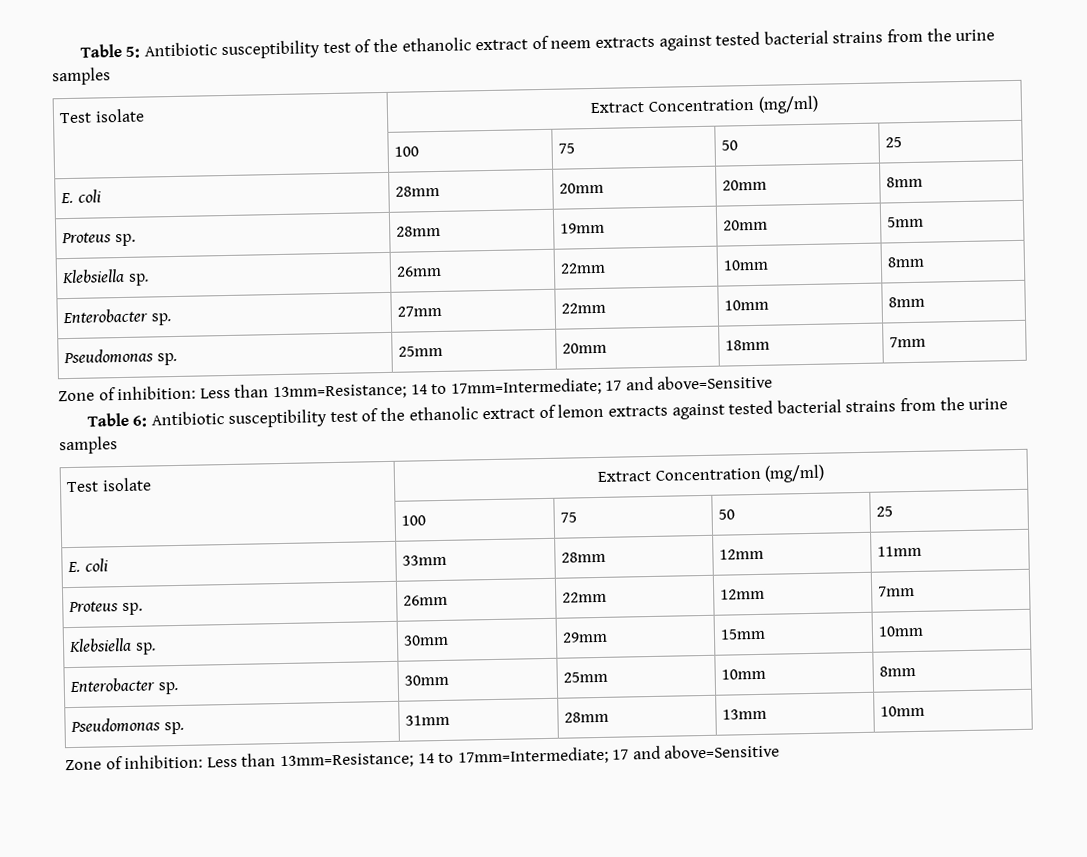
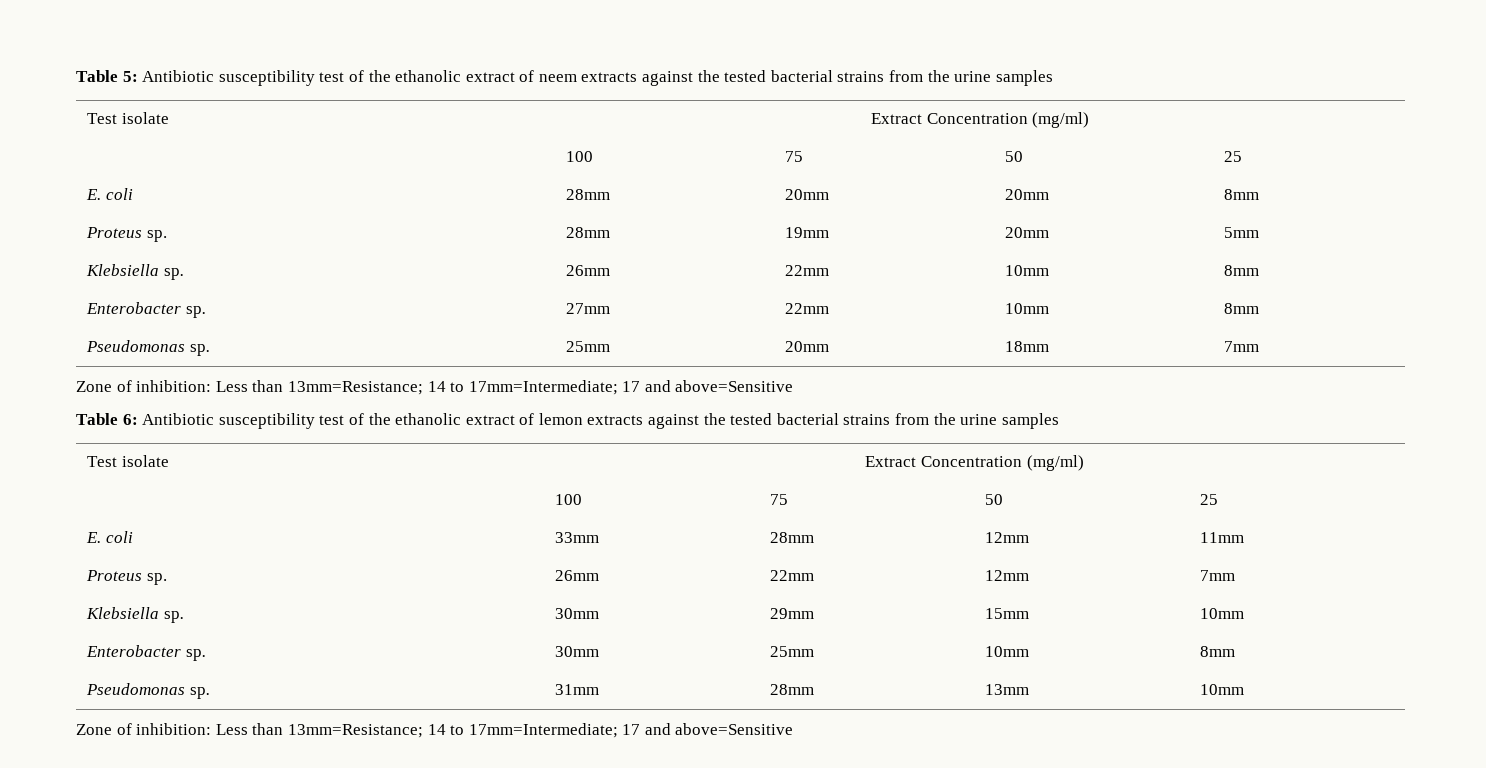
- Table 5: Antibiotic susceptibility test of the ethanolic extract of neem extracts against tested bacterial strains from the urine samples
+ Table 5: Antibiotic susceptibility test of the ethanolic extract of neem extracts against the tested bacterial strains from the urine samples
- Table 6: Antibiotic susceptibility test of the ethanolic extract of lemon extracts against tested bacterial strains from the urine samples
+ Table 6: Antibiotic susceptibility test of the ethanolic extract of lemon extracts against the tested bacterial strains from the urine samples

